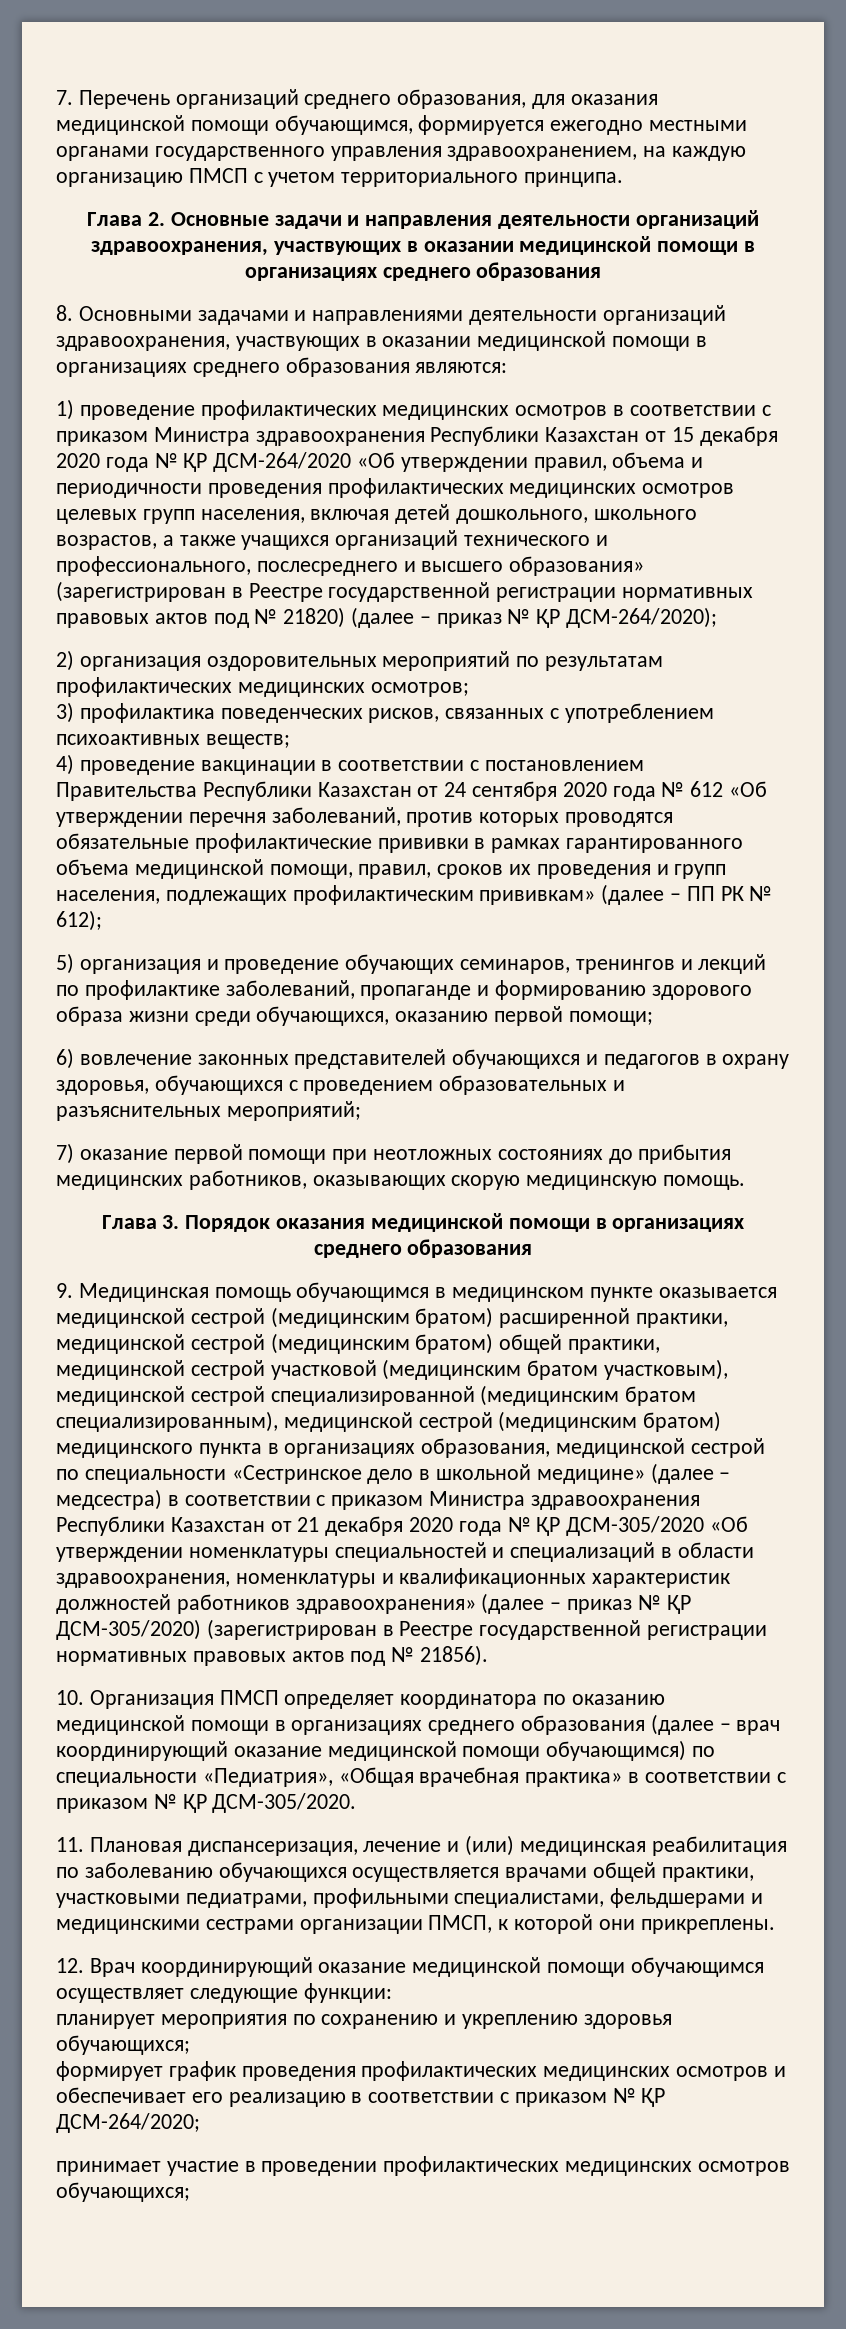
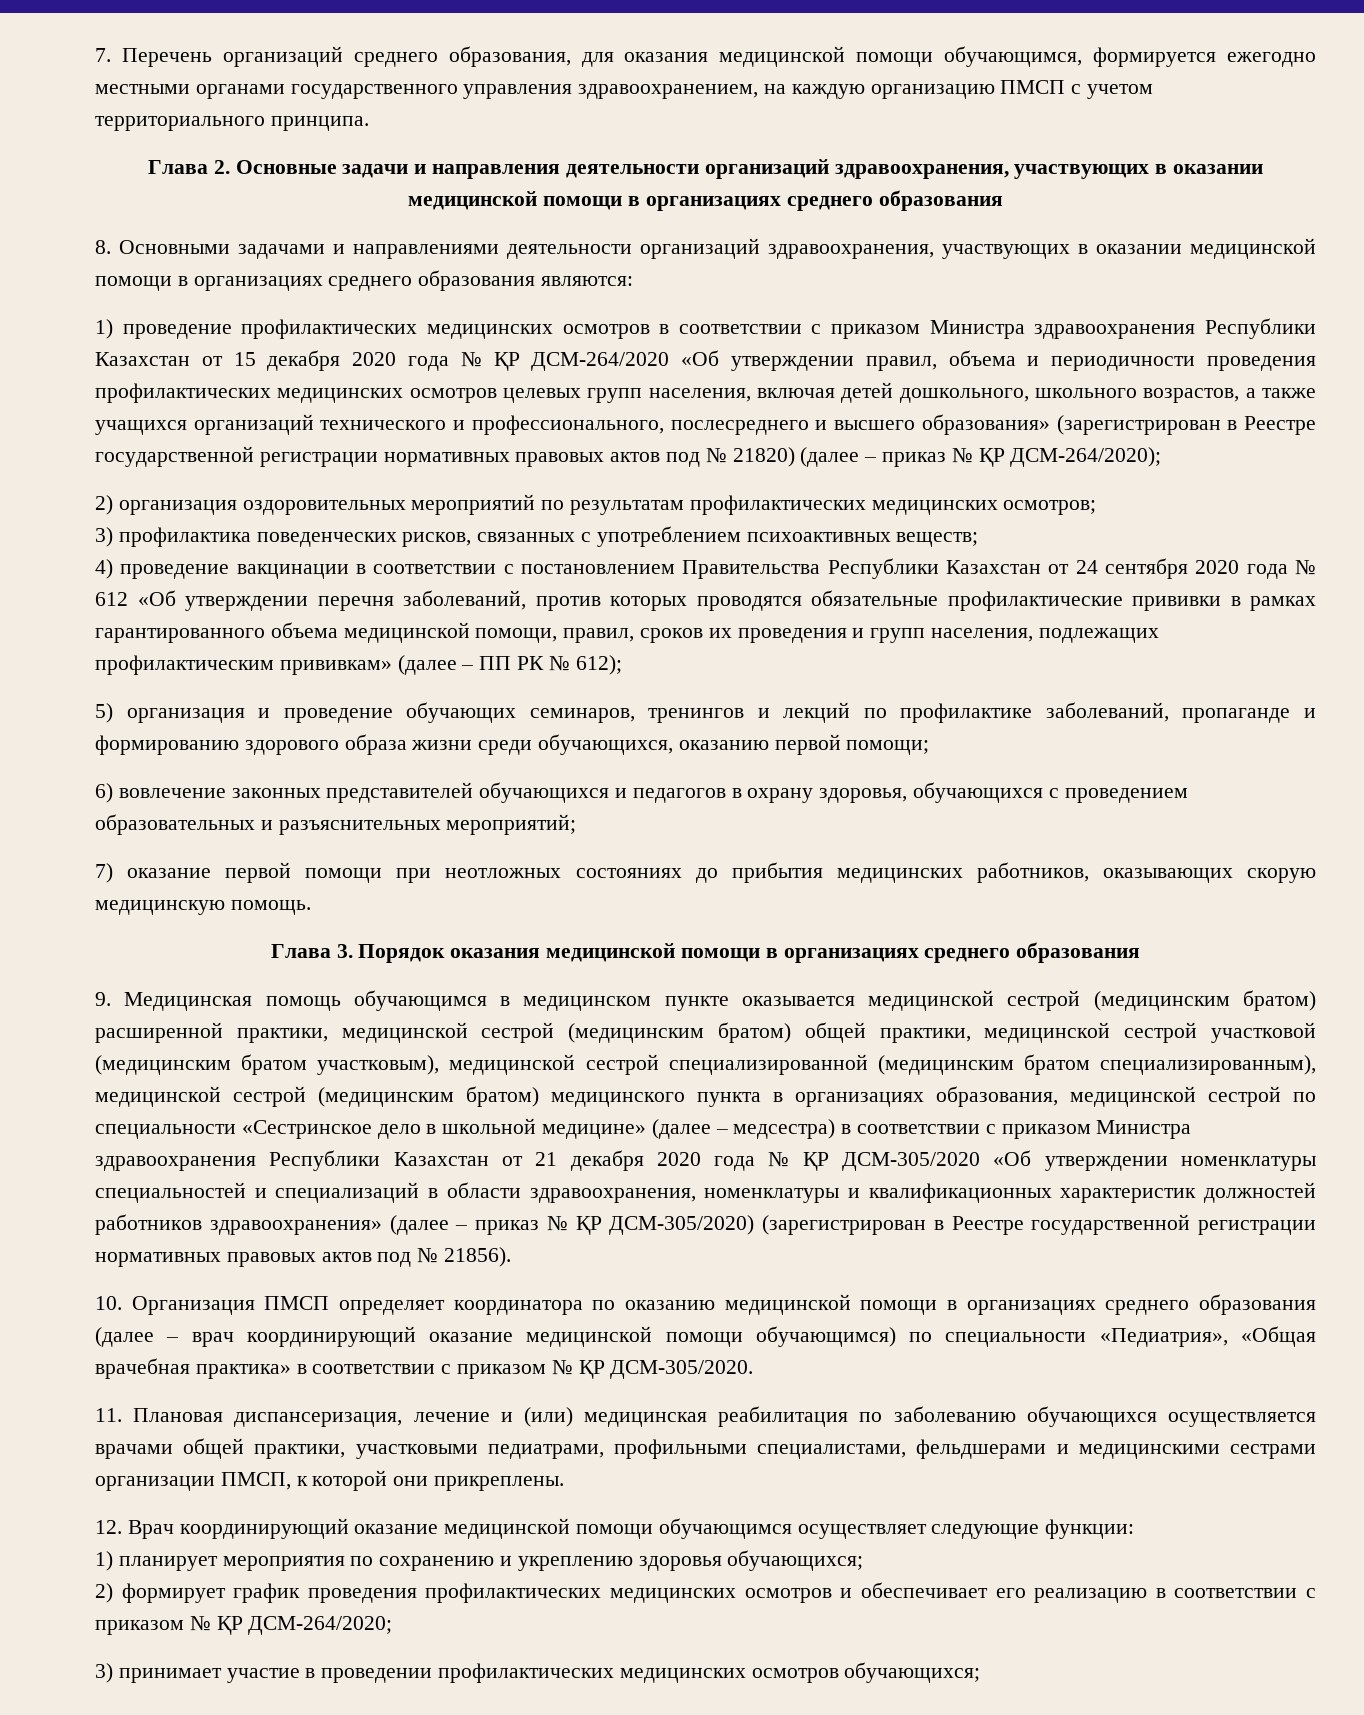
- планирует мероприятия по сохранению и укреплению здоровья обучающихся;
+ 1) планирует мероприятия по сохранению и укреплению здоровья обучающихся;
- формирует график проведения профилактических медицинских осмотров и обеспечивает его реализацию в соответствии с приказом № ҚР ДСМ-264/2020;
+ 2) формирует график проведения профилактических медицинских осмотров и обеспечивает его реализацию в соответствии с приказом № ҚР ДСМ-264/2020;
- принимает участие в проведении профилактических медицинских осмотров обучающихся;
+ 3) принимает участие в проведении профилактических медицинских осмотров обучающихся;

